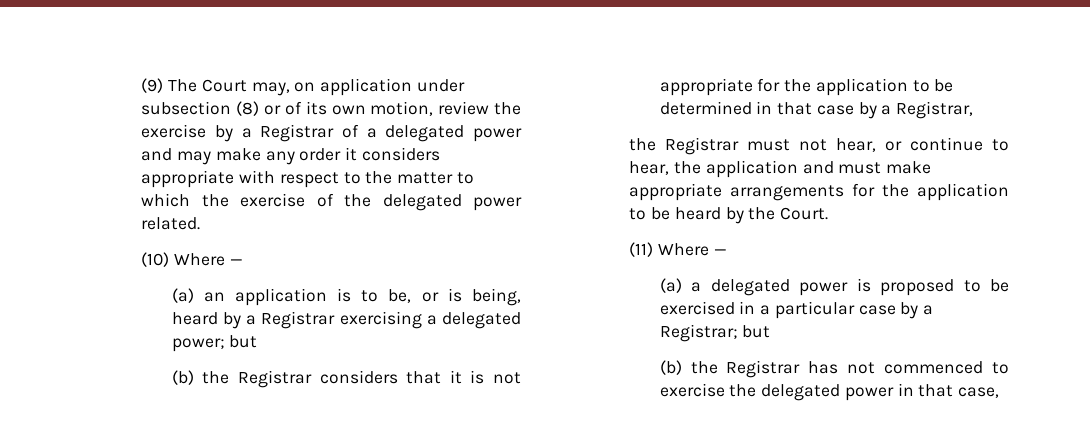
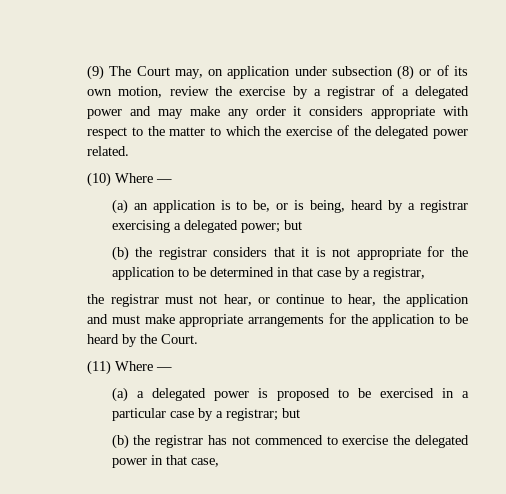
- (9) The Court may, on application under subsection (8) or of its own motion, review the exercise by a Registrar of a delegated power and may make any order it considers appropriate with respect to the matter to which the exercise of the delegated power related.
+ (9) The Court may, on application under subsection (8) or of its own motion, review the exercise by a registrar of a delegated power and may make any order it considers appropriate with respect to the matter to which the exercise of the delegated power related.
- (a) an application is to be, or is being, heard by a Registrar exercising a delegated power; but
+ (a) an application is to be, or is being, heard by a registrar exercising a delegated power; but
- (b) the Registrar considers that it is not appropriate for the application to be determined in that case by a Registrar,
- the Registrar must not hear, or continue to hear, the application and must make appropriate arrangements for the application to be heard by the Court.
+ (b) the registrar considers that it is not appropriate for the application to be determined in that case by a registrar,
+ the registrar must not hear, or continue to hear, the application and must make appropriate arrangements for the application to be heard by the Court.
- (a) a delegated power is proposed to be exercised in a particular case by a Registrar; but
- (b) the Registrar has not commenced to exercise the delegated power in that case,
+ (a) a delegated power is proposed to be exercised in a particular case by a registrar; but
+ (b) the registrar has not commenced to exercise the delegated power in that case,

